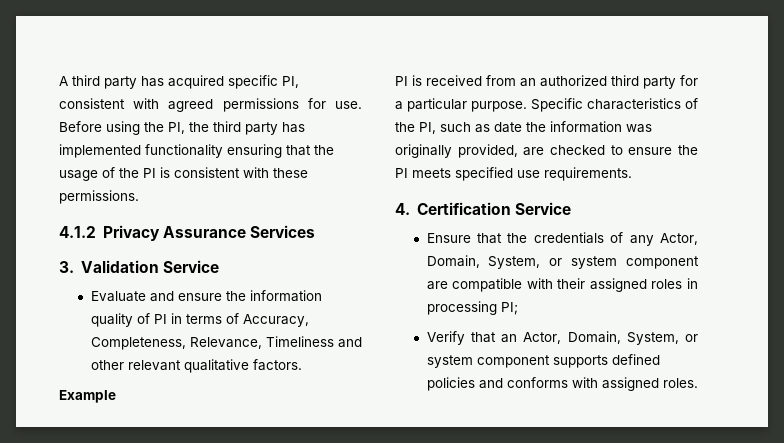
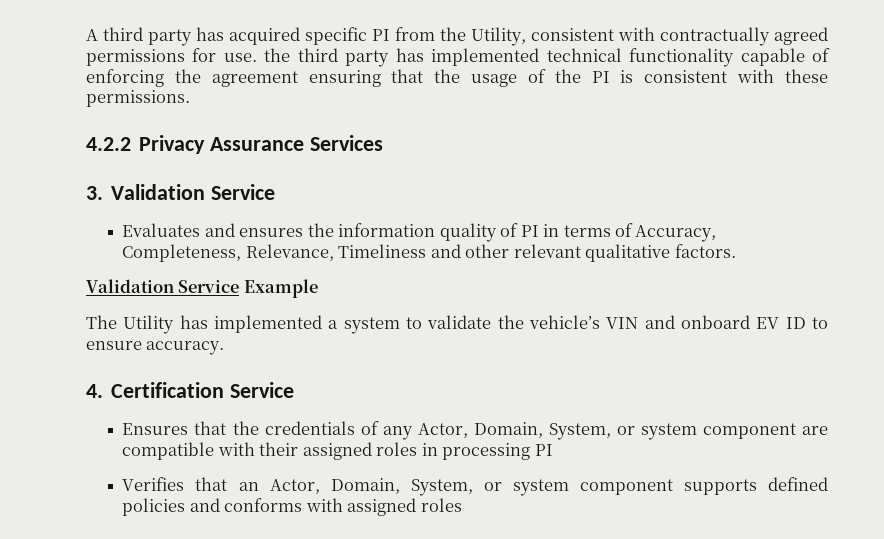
- A third party has acquired specific PI, consistent with agreed permissions for use. Before using the PI, the third party has implemented functionality ensuring that the usage of the PI is consistent with these permissions.
+ A third party has acquired specific PI from the Utility, consistent with contractually agreed permissions for use. the third party has implemented technical functionality capable of enforcing the agreement ensuring that the usage of the PI is consistent with these permissions.
- 4.1.2 Privacy Assurance Services
+ 4.2.2 Privacy Assurance Services
- Evaluate and ensure the information quality of PI in terms of Accuracy, Completeness, Relevance, Timeliness and other relevant qualitative factors.
+ Evaluates and ensures the information quality of PI in terms of Accuracy, Completeness, Relevance, Timeliness and other relevant qualitative factors.
- Example
+ Validation Service Example
- PI is received from an authorized third party for a particular purpose. Specific characteristics of the PI, such as date the information was originally provided, are checked to ensure the PI meets specified use requirements.
+ The Utility has implemented a system to validate the vehicle’s VIN and onboard EV ID to ensure accuracy.
- Ensure that the credentials of any Actor, Domain, System, or system component are compatible with their assigned roles in processing PI;
- Verify that an Actor, Domain, System, or system component supports defined policies and conforms with assigned roles.
+ Ensures that the credentials of any Actor, Domain, System, or system component are compatible with their assigned roles in processing PI
+ Verifies that an Actor, Domain, System, or system component supports defined policies and conforms with assigned roles

